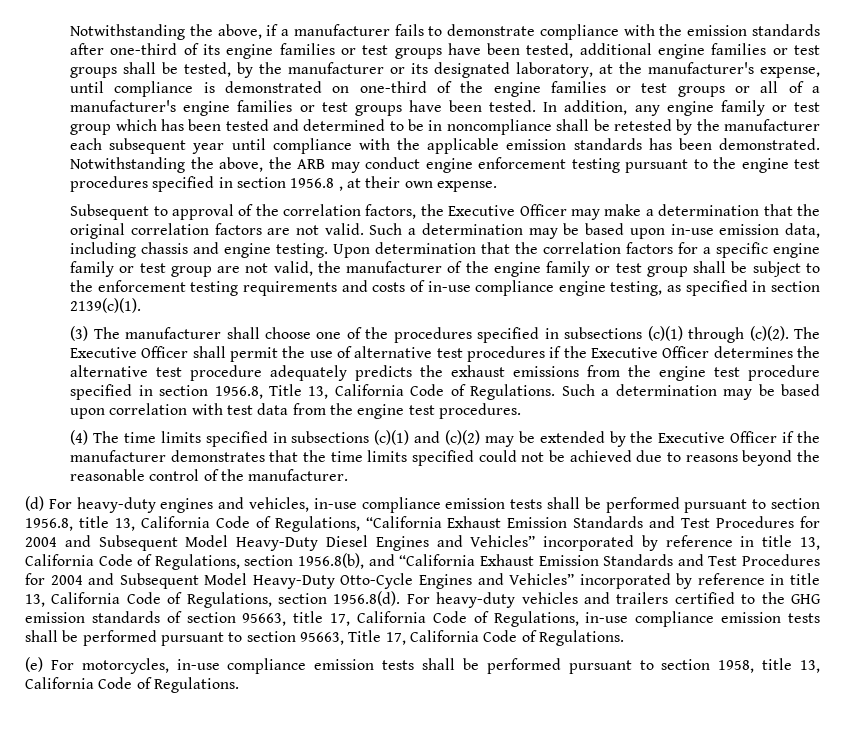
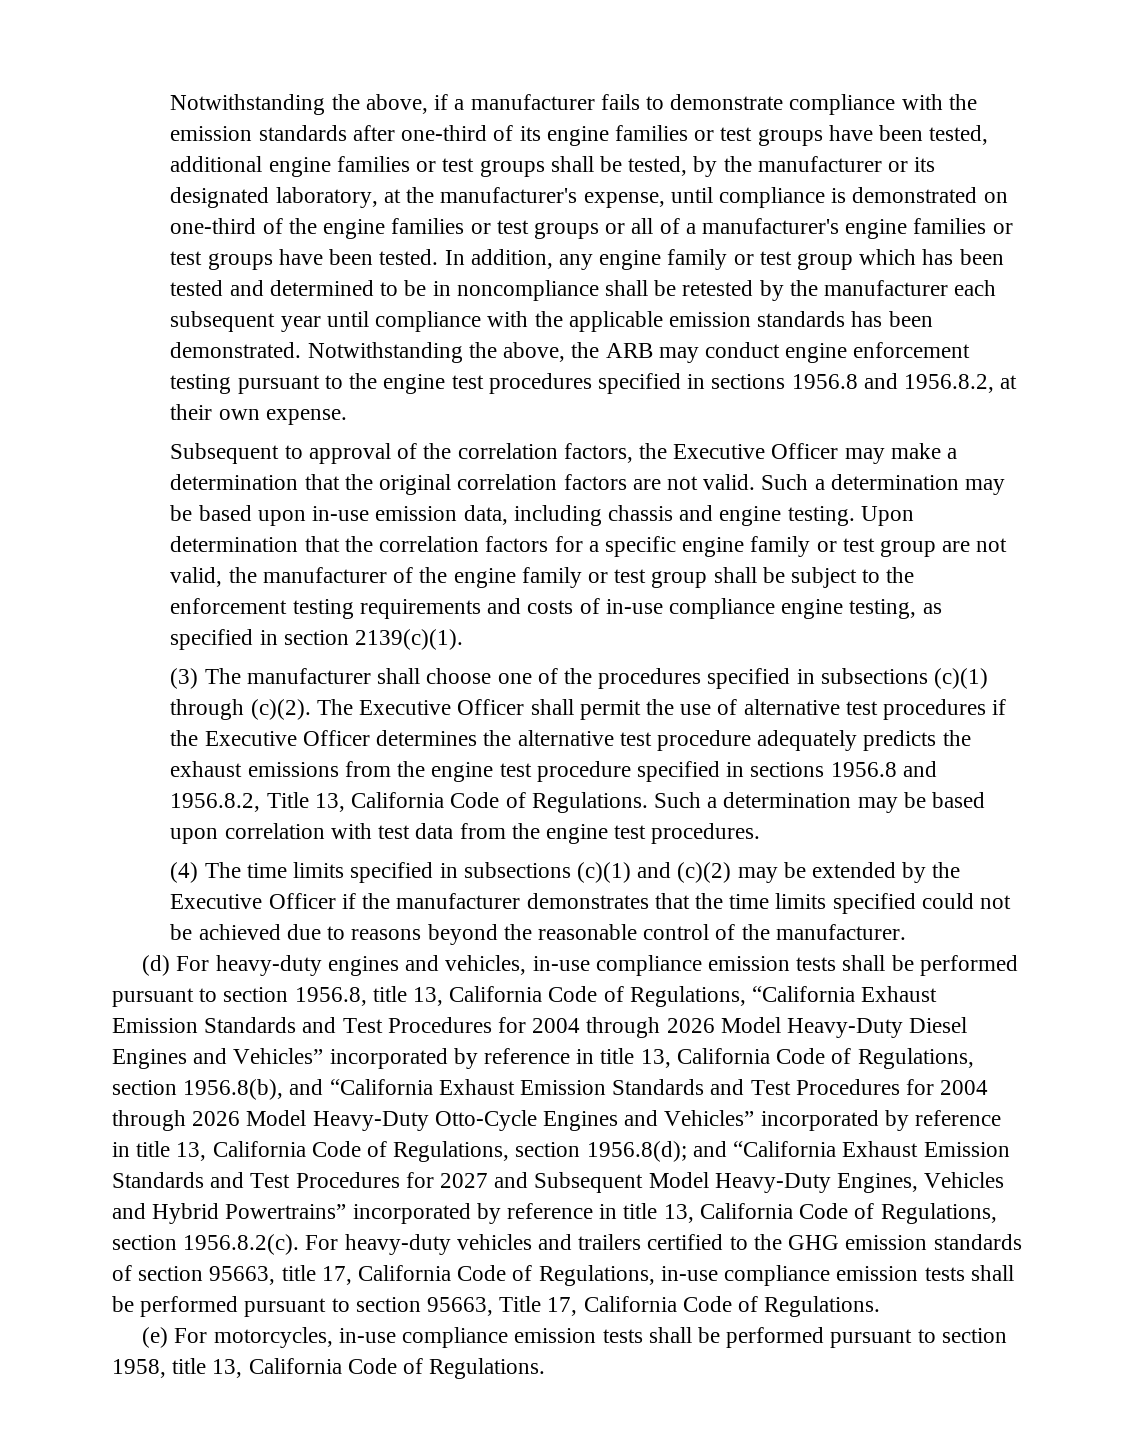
- Notwithstanding the above, the ARB may conduct engine enforcement testing pursuant to the engine test procedures specified in section 1956.8 , at their own expense.
+ Notwithstanding the above, the ARB may conduct engine enforcement testing pursuant to the engine test procedures specified in sections 1956.8 and 1956.8.2, at their own expense.
- The Executive Officer shall permit the use of alternative test procedures if the Executive Officer determines the alternative test procedure adequately predicts the exhaust emissions from the engine test procedure specified in section 1956.8, Title 13, California Code of Regulations.
+ The Executive Officer shall permit the use of alternative test procedures if the Executive Officer determines the alternative test procedure adequately predicts the exhaust emissions from the engine test procedure specified in sections 1956.8 and 1956.8.2, Title 13, California Code of Regulations.
- (d) For heavy-duty engines and vehicles, in-use compliance emission tests shall be performed pursuant to section 1956.8, title 13, California Code of Regulations, “California Exhaust Emission Standards and Test Procedures for 2004 and Subsequent Model Heavy-Duty Diesel Engines and Vehicles” incorporated by reference in title 13, California Code of Regulations, section 1956.8(b), and “California Exhaust Emission Standards and Test Procedures for 2004 and Subsequent Model Heavy-Duty Otto-Cycle Engines and Vehicles” incorporated by reference in title 13, California Code of Regulations, section 1956.8(d). For heavy-duty vehicles and trailers certified to the GHG emission standards of section 95663, title 17, California Code of Regulations, in-use compliance emission tests shall be performed pursuant to section 95663, Title 17, California Code of Regulations.
+ (d) For heavy-duty engines and vehicles, in-use compliance emission tests shall be performed pursuant to section 1956.8, title 13, California Code of Regulations, “California Exhaust Emission Standards and Test Procedures for 2004 through 2026 Model Heavy-Duty Diesel Engines and Vehicles” incorporated by reference in title 13, California Code of Regulations, section 1956.8(b), and “California Exhaust Emission Standards and Test Procedures for 2004 through 2026 Model Heavy-Duty Otto-Cycle Engines and Vehicles” incorporated by reference in title 13, California Code of Regulations, section 1956.8(d); and “California Exhaust Emission Standards and Test Procedures for 2027 and Subsequent Model Heavy-Duty Engines, Vehicles and Hybrid Powertrains” incorporated by reference in title 13, California Code of Regulations, section 1956.8.2(c). For heavy-duty vehicles and trailers certified to the GHG emission standards of section 95663, title 17, California Code of Regulations, in-use compliance emission tests shall be performed pursuant to section 95663, Title 17, California Code of Regulations.

